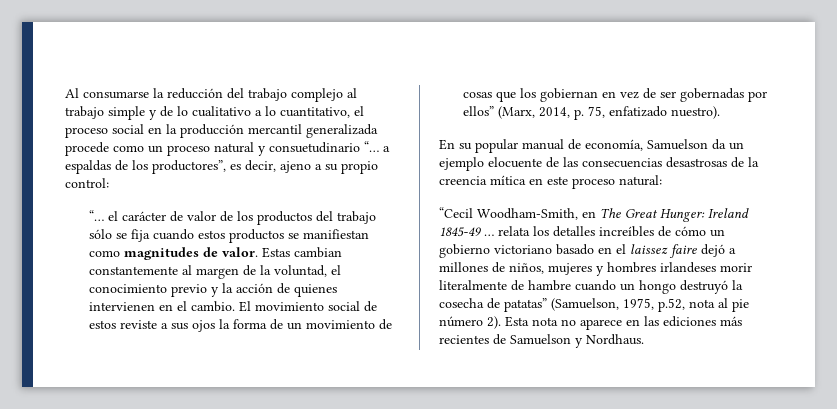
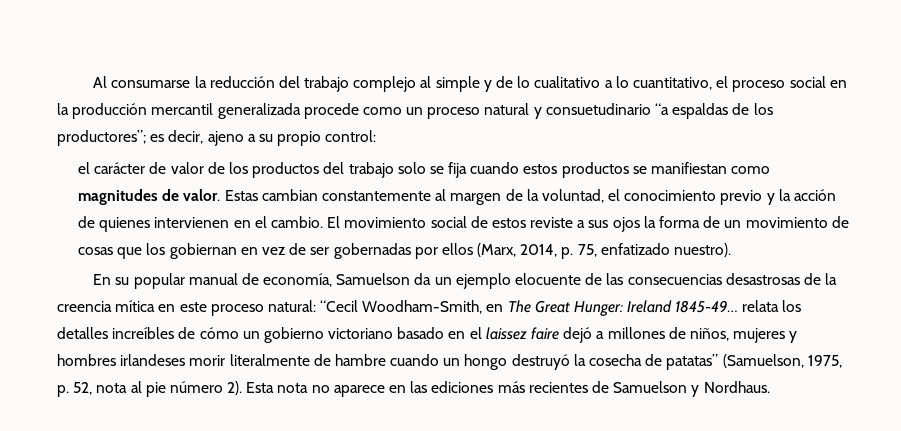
- Al consumarse la reducción del trabajo complejo al trabajo simple y de lo cualitativo a lo cuantitativo, el proceso social en la producción mercantil generalizada procede como un proceso natural y consuetudinario “… a espaldas de los productores”, es decir, ajeno a su propio control:
+ Al consumarse la reducción del trabajo complejo al simple y de lo cualitativo a lo cuantitativo, el proceso social en la producción mercantil generalizada procede como un proceso natural y consuetudinario “a espaldas de los productores”; es decir, ajeno a su propio control:
- “… el carácter de valor de los productos del trabajo sólo se fija cuando estos productos se manifiestan como magnitudes de valor.
+ el carácter de valor de los productos del trabajo solo se fija cuando estos productos se manifiestan como magnitudes de valor.
- El movimiento social de estos reviste a sus ojos la forma de un movimiento de cosas que los gobiernan en vez de ser gobernadas por ellos” (Marx, 2014, p. 75, enfatizado nuestro).
+ El movimiento social de estos reviste a sus ojos la forma de un movimiento de cosas que los gobiernan en vez de ser gobernadas por ellos (Marx, 2014, p. 75, enfatizado nuestro).
- En su popular manual de economía, Samuelson da un ejemplo elocuente de las consecuencias desastrosas de la creencia mítica en este proceso natural:
- “Cecil Woodham-Smith, en The Great Hunger:
+ En su popular manual de economía, Samuelson da un ejemplo elocuente de las consecuencias desastrosas de la creencia mítica en este proceso natural: “Cecil Woodham-Smith, en The Great Hunger:
- Ireland 1845-49 … relata los detalles increíbles de cómo un gobierno victoriano basado en el laissez faire dejó a millones de niños, mujeres y hombres irlandeses morir literalmente de hambre cuando un hongo destruyó la cosecha de patatas” (Samuelson, 1975, p.52, nota al pie número 2).
+ Ireland 1845-49… relata los detalles increíbles de cómo un gobierno victoriano basado en el laissez faire dejó a millones de niños, mujeres y hombres irlandeses morir literalmente de hambre cuando un hongo destruyó la cosecha de patatas” (Samuelson, 1975, p. 52, nota al pie número 2).

